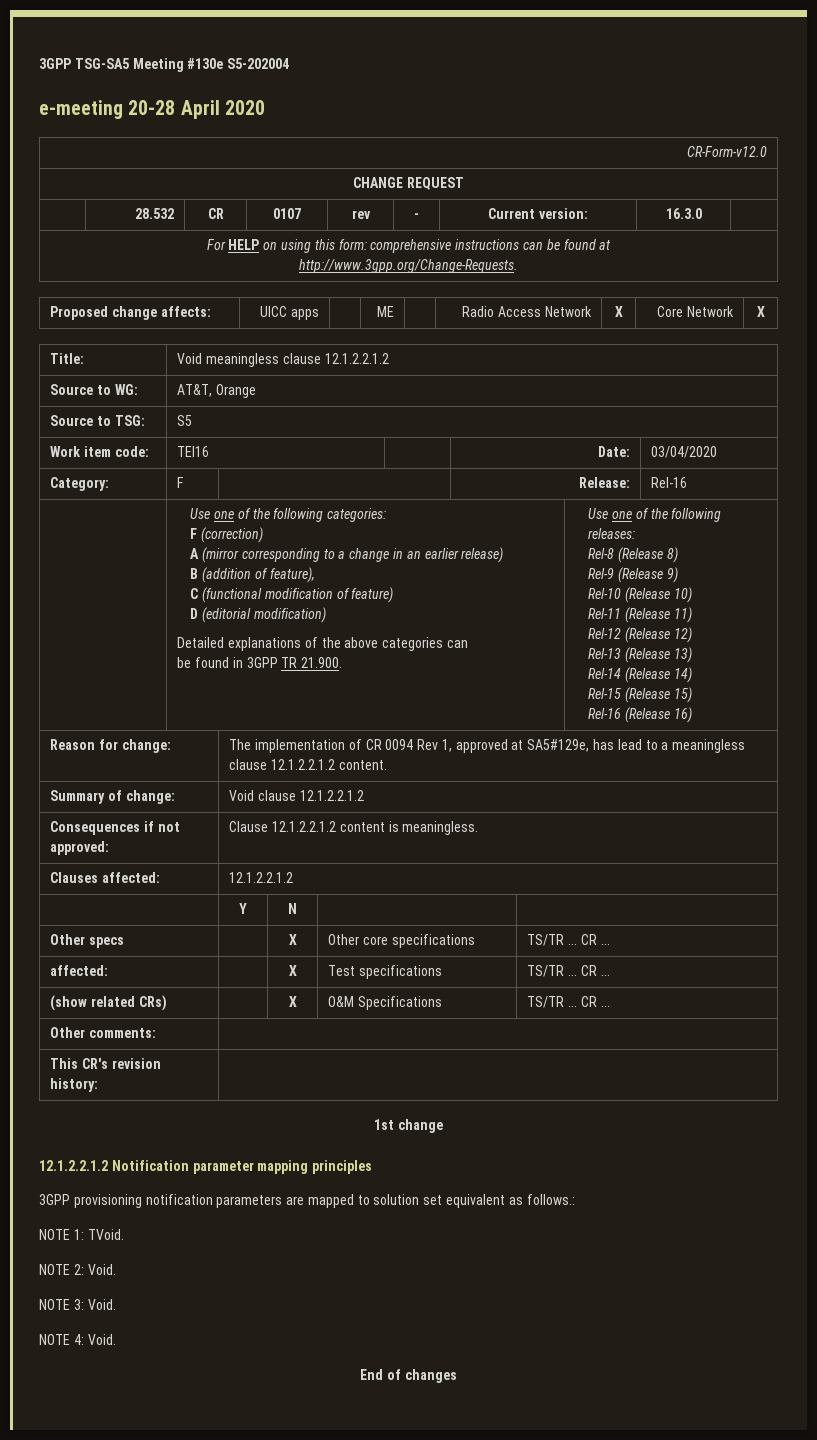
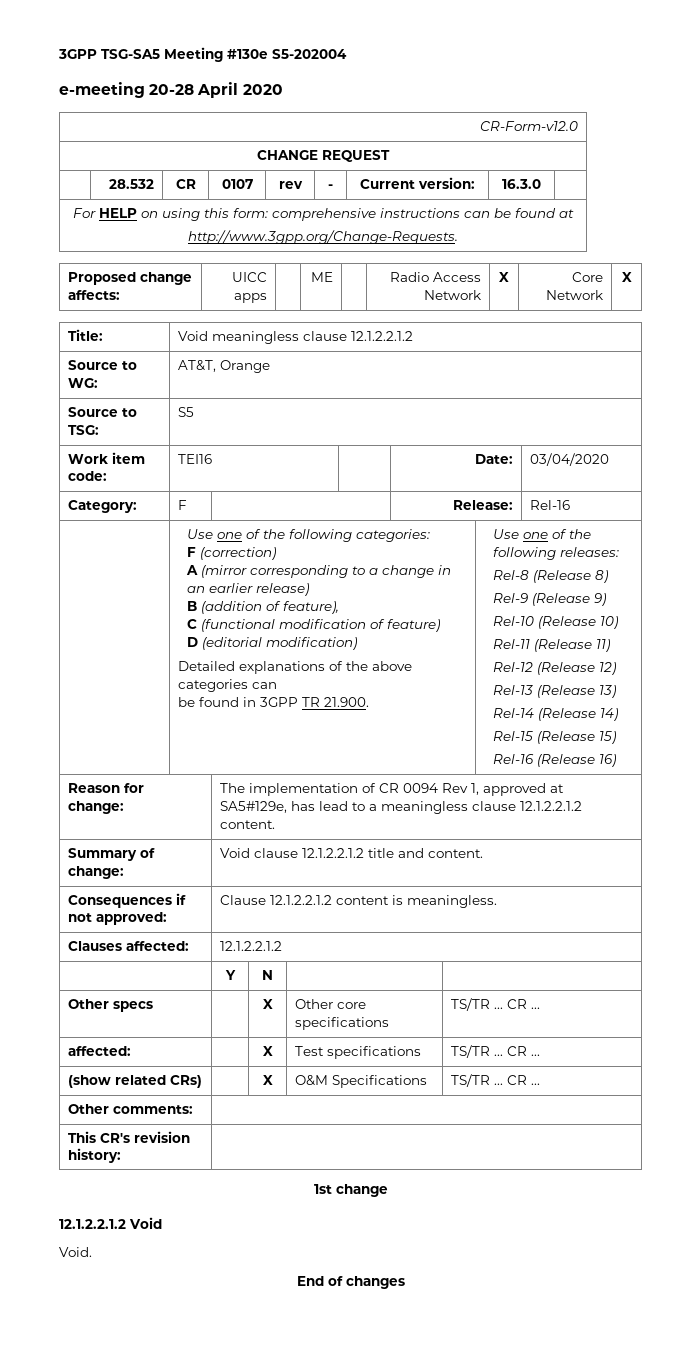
- Summary of change: | Void clause 12.1.2.2.1.2
+ Summary of change: | Void clause 12.1.2.2.1.2 title and content.
- 12.1.2.2.1.2 Notification parameter mapping principles
- 3GPP provisioning notification parameters are mapped to solution set equivalent as follows.:
- NOTE 1: TVoid.
- NOTE 2: Void.
- NOTE 3: Void.
- NOTE 4: Void.
+ 12.1.2.2.1.2 Void
+ Void.

